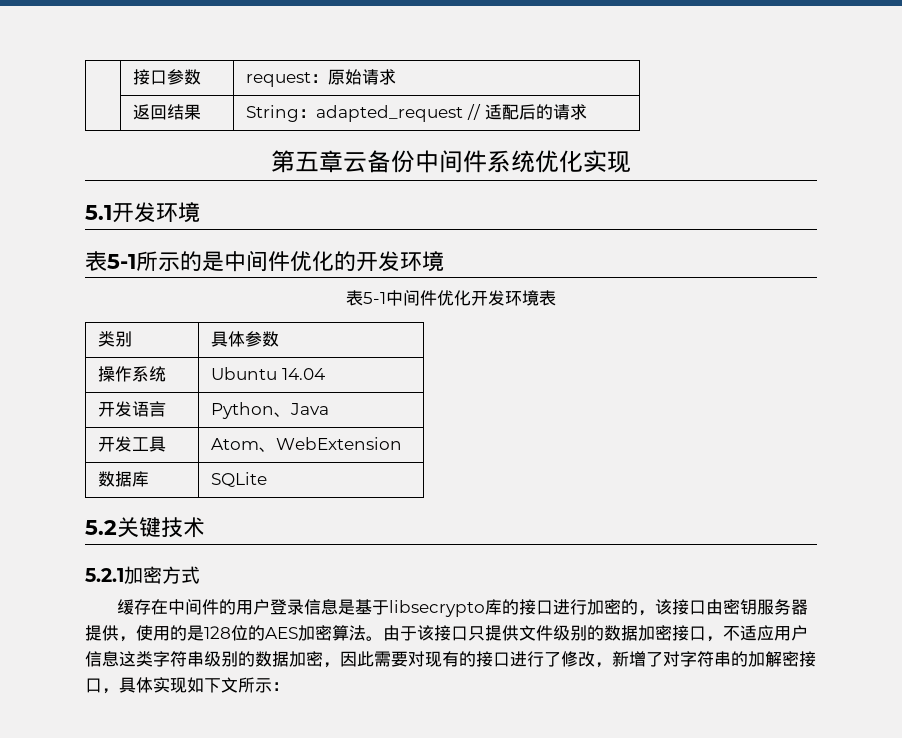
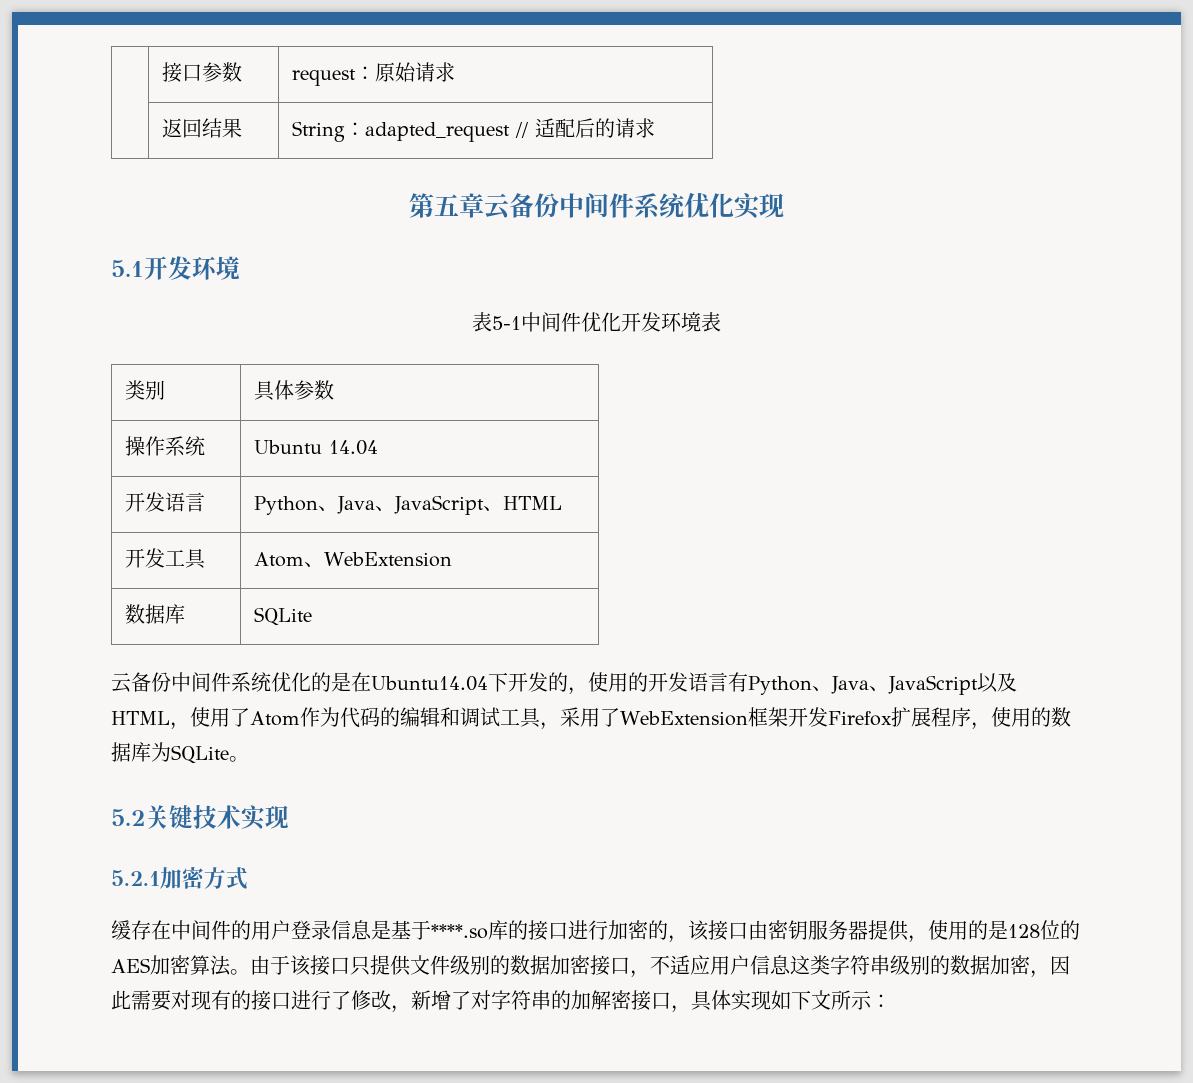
- 表5-1所示的是中间件优化的开发环境
- 开发语言 | Python、Java
+ 开发语言 | Python、Java、JavaScript、HTML
+ 云备份中间件系统优化的是在Ubuntu14.04下开发的，使用的开发语言有Python、Java、JavaScript以及HTML，使用了Atom作为代码的编辑和调试工具，采用了WebExtension框架开发Firefox扩展程序，使用的数据库为SQLite。
- 5.2关键技术
+ 5.2关键技术实现
- 缓存在中间件的用户登录信息是基于libsecrypto库的接口进行加密的，该接口由密钥服务器提供，使用的是128位的AES加密算法。
+ 缓存在中间件的用户登录信息是基于****.so库的接口进行加密的，该接口由密钥服务器提供，使用的是128位的AES加密算法。

